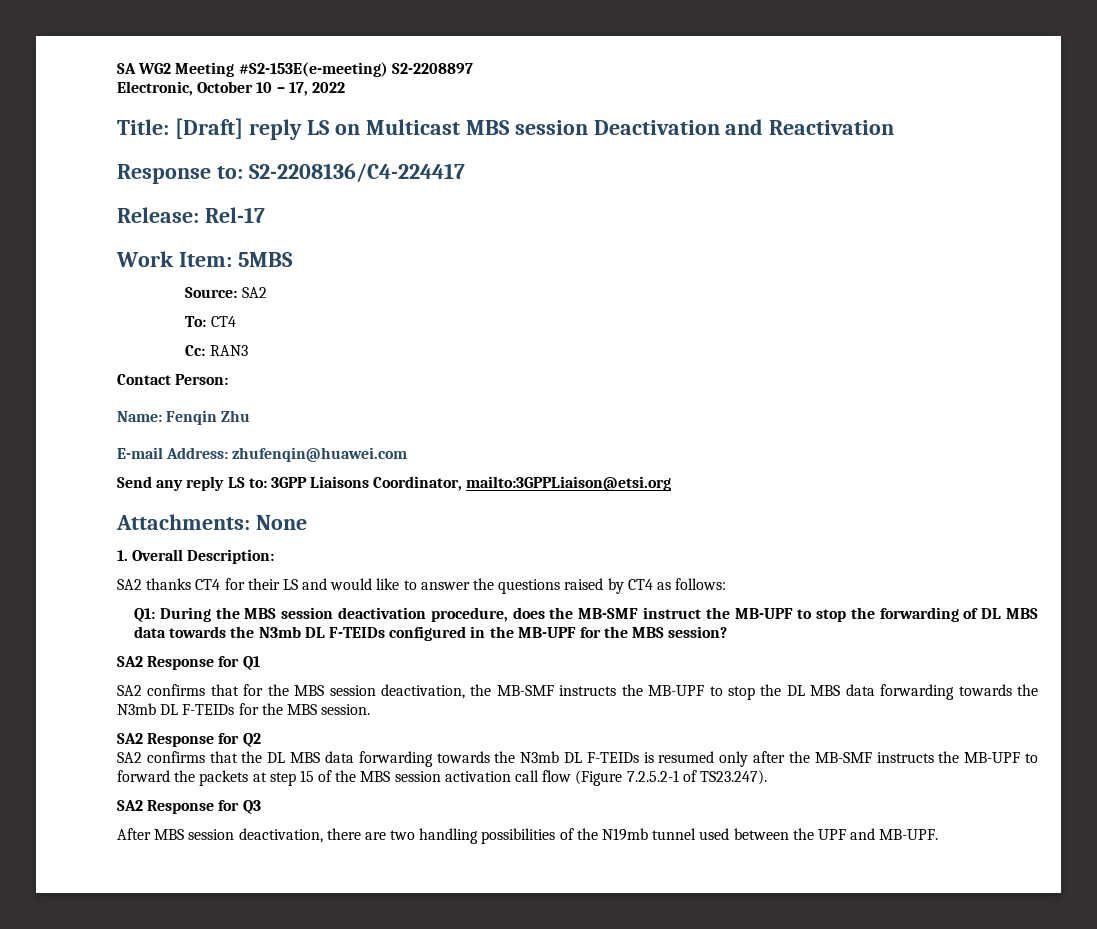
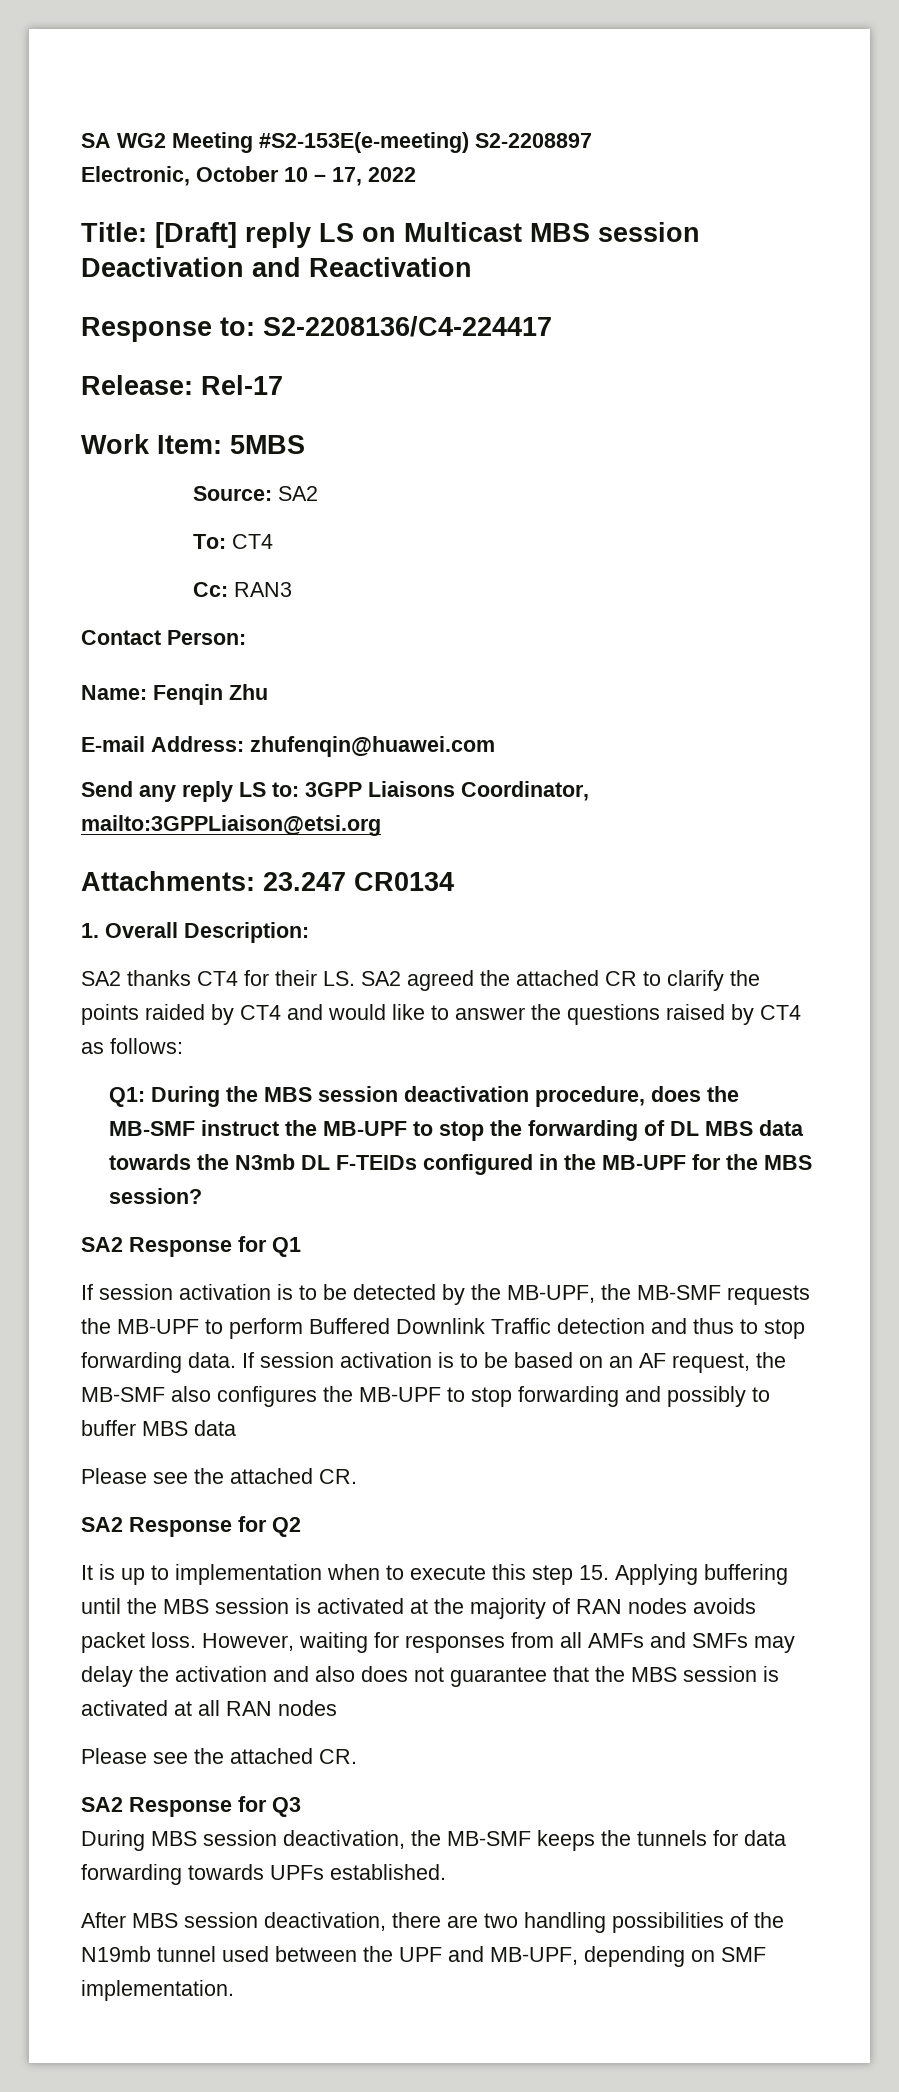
- Attachments: None
+ Attachments: 23.247 CR0134
- SA2 thanks CT4 for their LS and would like to answer the questions raised by CT4 as follows:
+ SA2 thanks CT4 for their LS. SA2 agreed the attached CR to clarify the points raided by CT4 and would like to answer the questions raised by CT4 as follows:
- SA2 confirms that for the MBS session deactivation, the MB-SMF instructs the MB-UPF to stop the DL MBS data forwarding towards the N3mb DL F-TEIDs for the MBS session.
+ If session activation is to be detected by the MB-UPF, the MB-SMF requests the MB-UPF to perform Buffered Downlink Traffic detection and thus to stop forwarding data. If session activation is to be based on an AF request, the MB-SMF also configures the MB-UPF to stop forwarding and possibly to buffer MBS data
+ Please see the attached CR.
  SA2 Response for Q2
- SA2 confirms that the DL MBS data forwarding towards the N3mb DL F-TEIDs is resumed only after the MB-SMF instructs the MB-UPF to forward the packets at step 15 of the MBS session activation call flow (Figure 7.2.5.2-1 of TS23.247).
+ It is up to implementation when to execute this step 15. Applying buffering until the MBS session is activated at the majority of RAN nodes avoids packet loss. However, waiting for responses from all AMFs and SMFs may delay the activation and also does not guarantee that the MBS session is activated at all RAN nodes
+ Please see the attached CR.
  SA2 Response for Q3
+ During MBS session deactivation, the MB-SMF keeps the tunnels for data forwarding towards UPFs established.
- After MBS session deactivation, there are two handling possibilities of the N19mb tunnel used between the UPF and MB-UPF.
+ After MBS session deactivation, there are two handling possibilities of the N19mb tunnel used between the UPF and MB-UPF, depending on SMF implementation.

